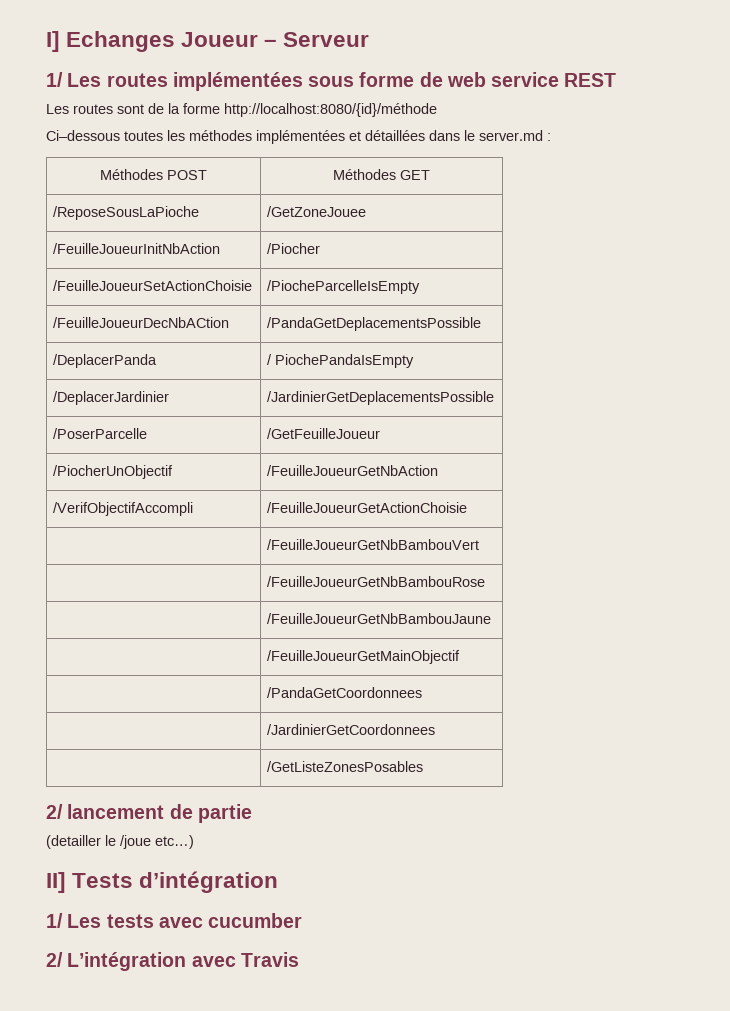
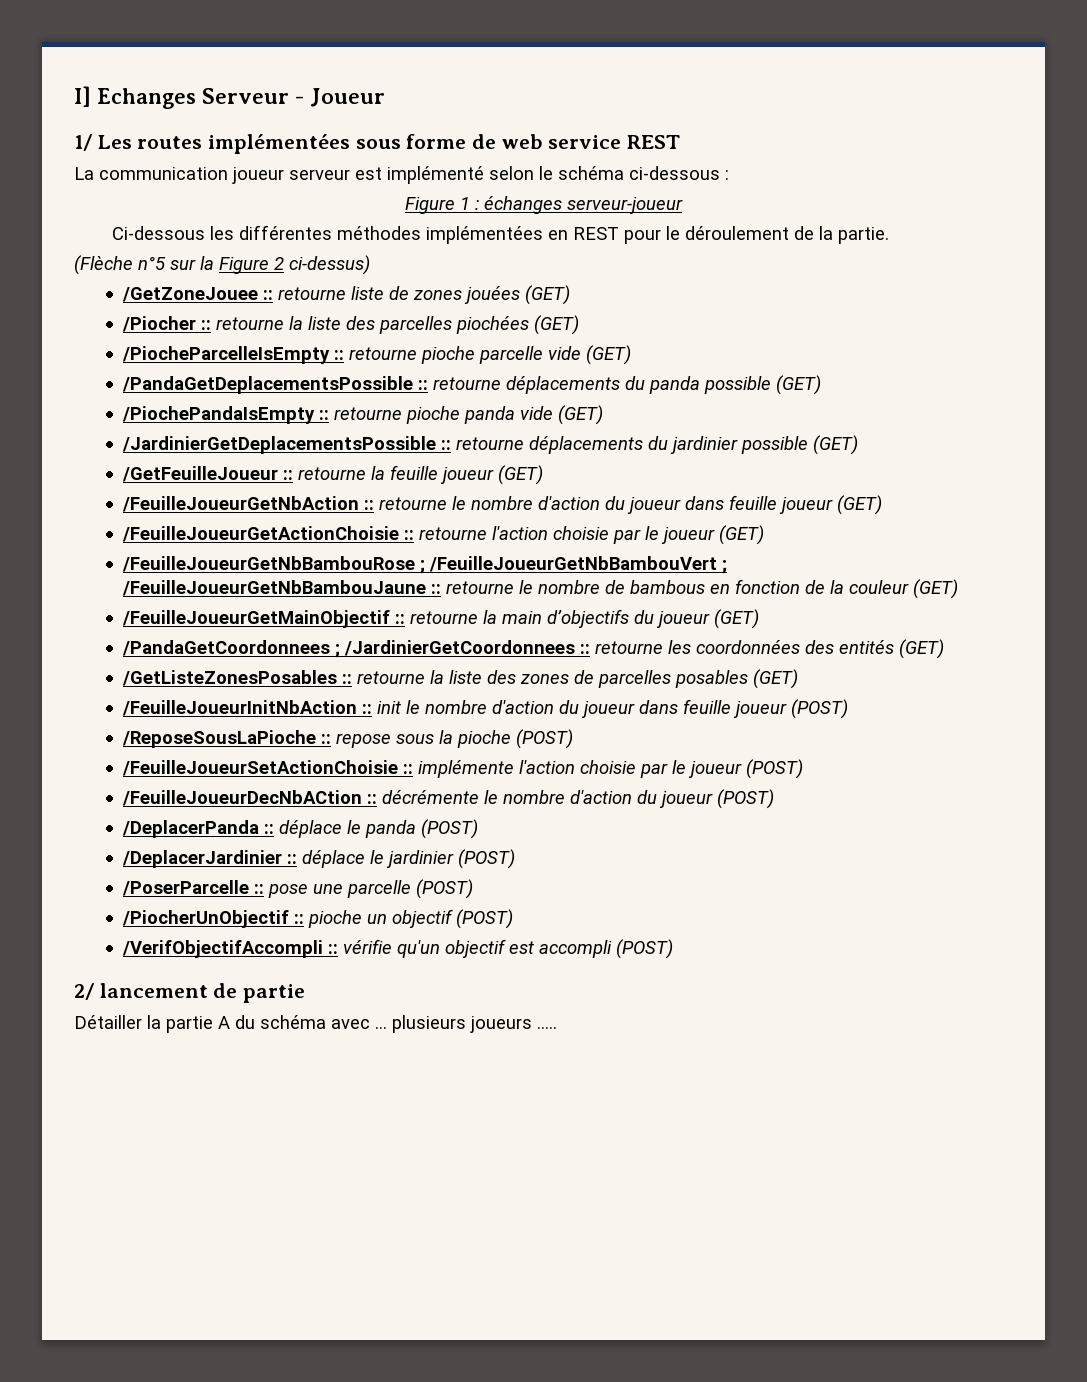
- I] Echanges Joueur – Serveur
+ I] Echanges Serveur - Joueur
- Les routes sont de la forme http://localhost:8080/{id}/méthode
- Ci–dessous toutes les méthodes implémentées et détaillées dans le server.md :
- Méthodes POST | Méthodes GET
- /ReposeSousLaPioche | /GetZoneJouee
- /FeuilleJoueurInitNbAction | /Piocher
- /FeuilleJoueurSetActionChoisie | /PiocheParcelleIsEmpty
- /FeuilleJoueurDecNbACtion | /PandaGetDeplacementsPossible
- /DeplacerPanda | / PiochePandaIsEmpty
- /DeplacerJardinier | /JardinierGetDeplacementsPossible
- /PoserParcelle | /GetFeuilleJoueur
- /PiocherUnObjectif | /FeuilleJoueurGetNbAction
- /VerifObjectifAccompli | /FeuilleJoueurGetActionChoisie
- | /FeuilleJoueurGetNbBambouVert
- | /FeuilleJoueurGetNbBambouRose
- | /FeuilleJoueurGetNbBambouJaune
- | /FeuilleJoueurGetMainObjectif
- | /PandaGetCoordonnees
- | /JardinierGetCoordonnees
- | /GetListeZonesPosables
+ La communication joueur serveur est implémenté selon le schéma ci-dessous :
+ Figure 1 : échanges serveur-joueur
+ Ci-dessous les différentes méthodes implémentées en REST pour le déroulement de la partie.
+ (Flèche n°5 sur la Figure 2 ci-dessus)
+ /GetZoneJouee :: retourne liste de zones jouées (GET)
+ /Piocher :: retourne la liste des parcelles piochées (GET)
+ /PiocheParcelleIsEmpty :: retourne pioche parcelle vide (GET)
+ /PandaGetDeplacementsPossible :: retourne déplacements du panda possible (GET)
+ /PiochePandaIsEmpty :: retourne pioche panda vide (GET)
+ /JardinierGetDeplacementsPossible :: retourne déplacements du jardinier possible (GET)
+ /GetFeuilleJoueur :: retourne la feuille joueur (GET)
+ /FeuilleJoueurGetNbAction :: retourne le nombre d'action du joueur dans feuille joueur (GET)
+ /FeuilleJoueurGetActionChoisie :: retourne l'action choisie par le joueur (GET)
+ /FeuilleJoueurGetNbBambouRose ; /FeuilleJoueurGetNbBambouVert ; /FeuilleJoueurGetNbBambouJaune :: retourne le nombre de bambous en fonction de la couleur (GET)
+ /FeuilleJoueurGetMainObjectif :: retourne la main d’objectifs du joueur (GET)
+ /PandaGetCoordonnees ; /JardinierGetCoordonnees :: retourne les coordonnées des entités (GET)
+ /GetListeZonesPosables :: retourne la liste des zones de parcelles posables (GET)
+ /FeuilleJoueurInitNbAction :: init le nombre d'action du joueur dans feuille joueur (POST)
+ /ReposeSousLaPioche :: repose sous la pioche (POST)
+ /FeuilleJoueurSetActionChoisie :: implémente l'action choisie par le joueur (POST)
+ /FeuilleJoueurDecNbACtion :: décrémente le nombre d'action du joueur (POST)
+ /DeplacerPanda :: déplace le panda (POST)
+ /DeplacerJardinier :: déplace le jardinier (POST)
+ /PoserParcelle :: pose une parcelle (POST)
+ /PiocherUnObjectif :: pioche un objectif (POST)
+ /VerifObjectifAccompli :: vérifie qu'un objectif est accompli (POST)
  2/ lancement de partie
- (detailler le /joue etc…)
- II] Tests d’intégration
- 1/ Les tests avec cucumber
- 2/ L’intégration avec Travis
+ Détailler la partie A du schéma avec … plusieurs joueurs …..

